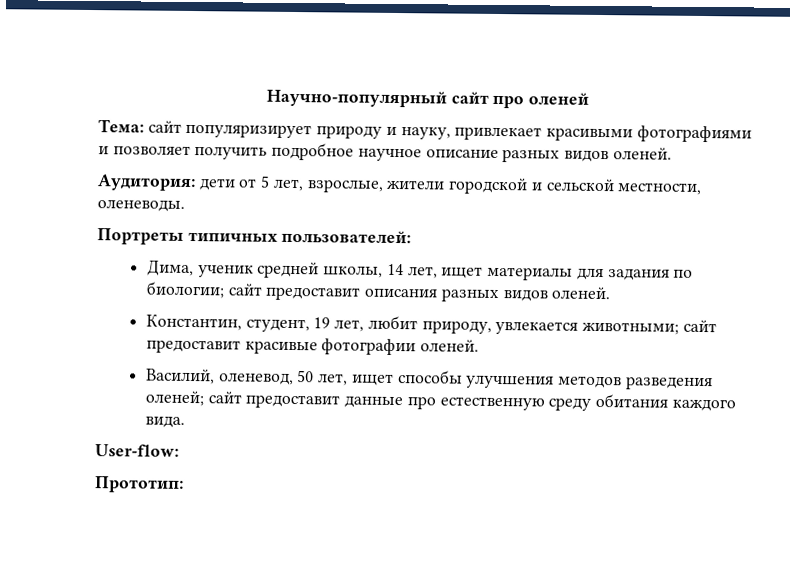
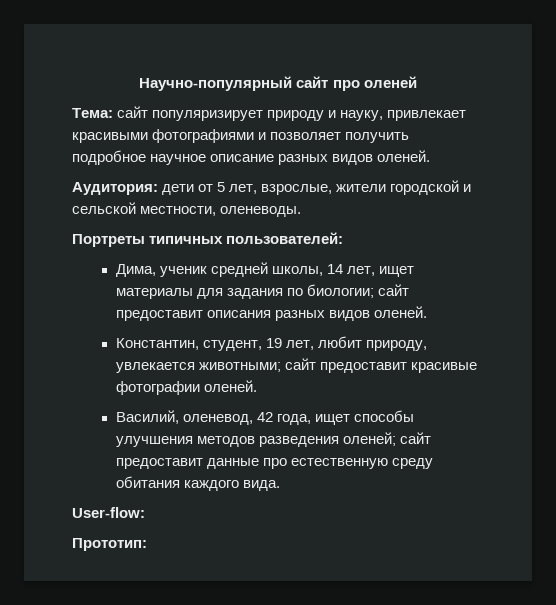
- Василий, оленевод, 50 лет, ищет способы улучшения методов разведения оленей; сайт предоставит данные про естественную среду обитания каждого вида.
+ Василий, оленевод, 42 года, ищет способы улучшения методов разведения оленей; сайт предоставит данные про естественную среду обитания каждого вида.

